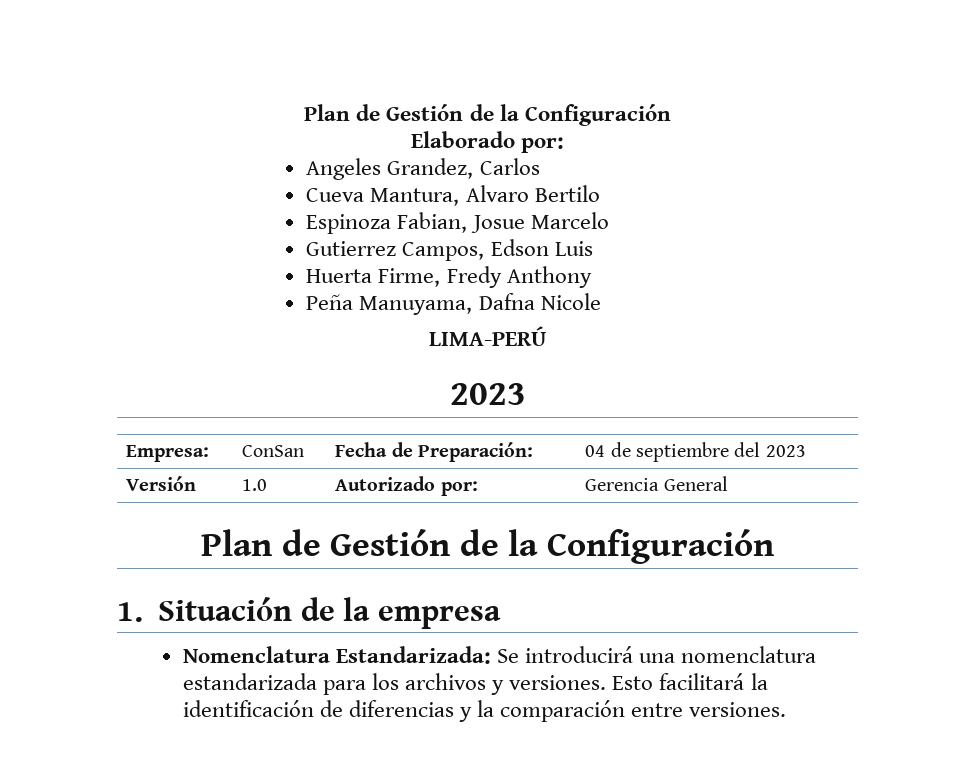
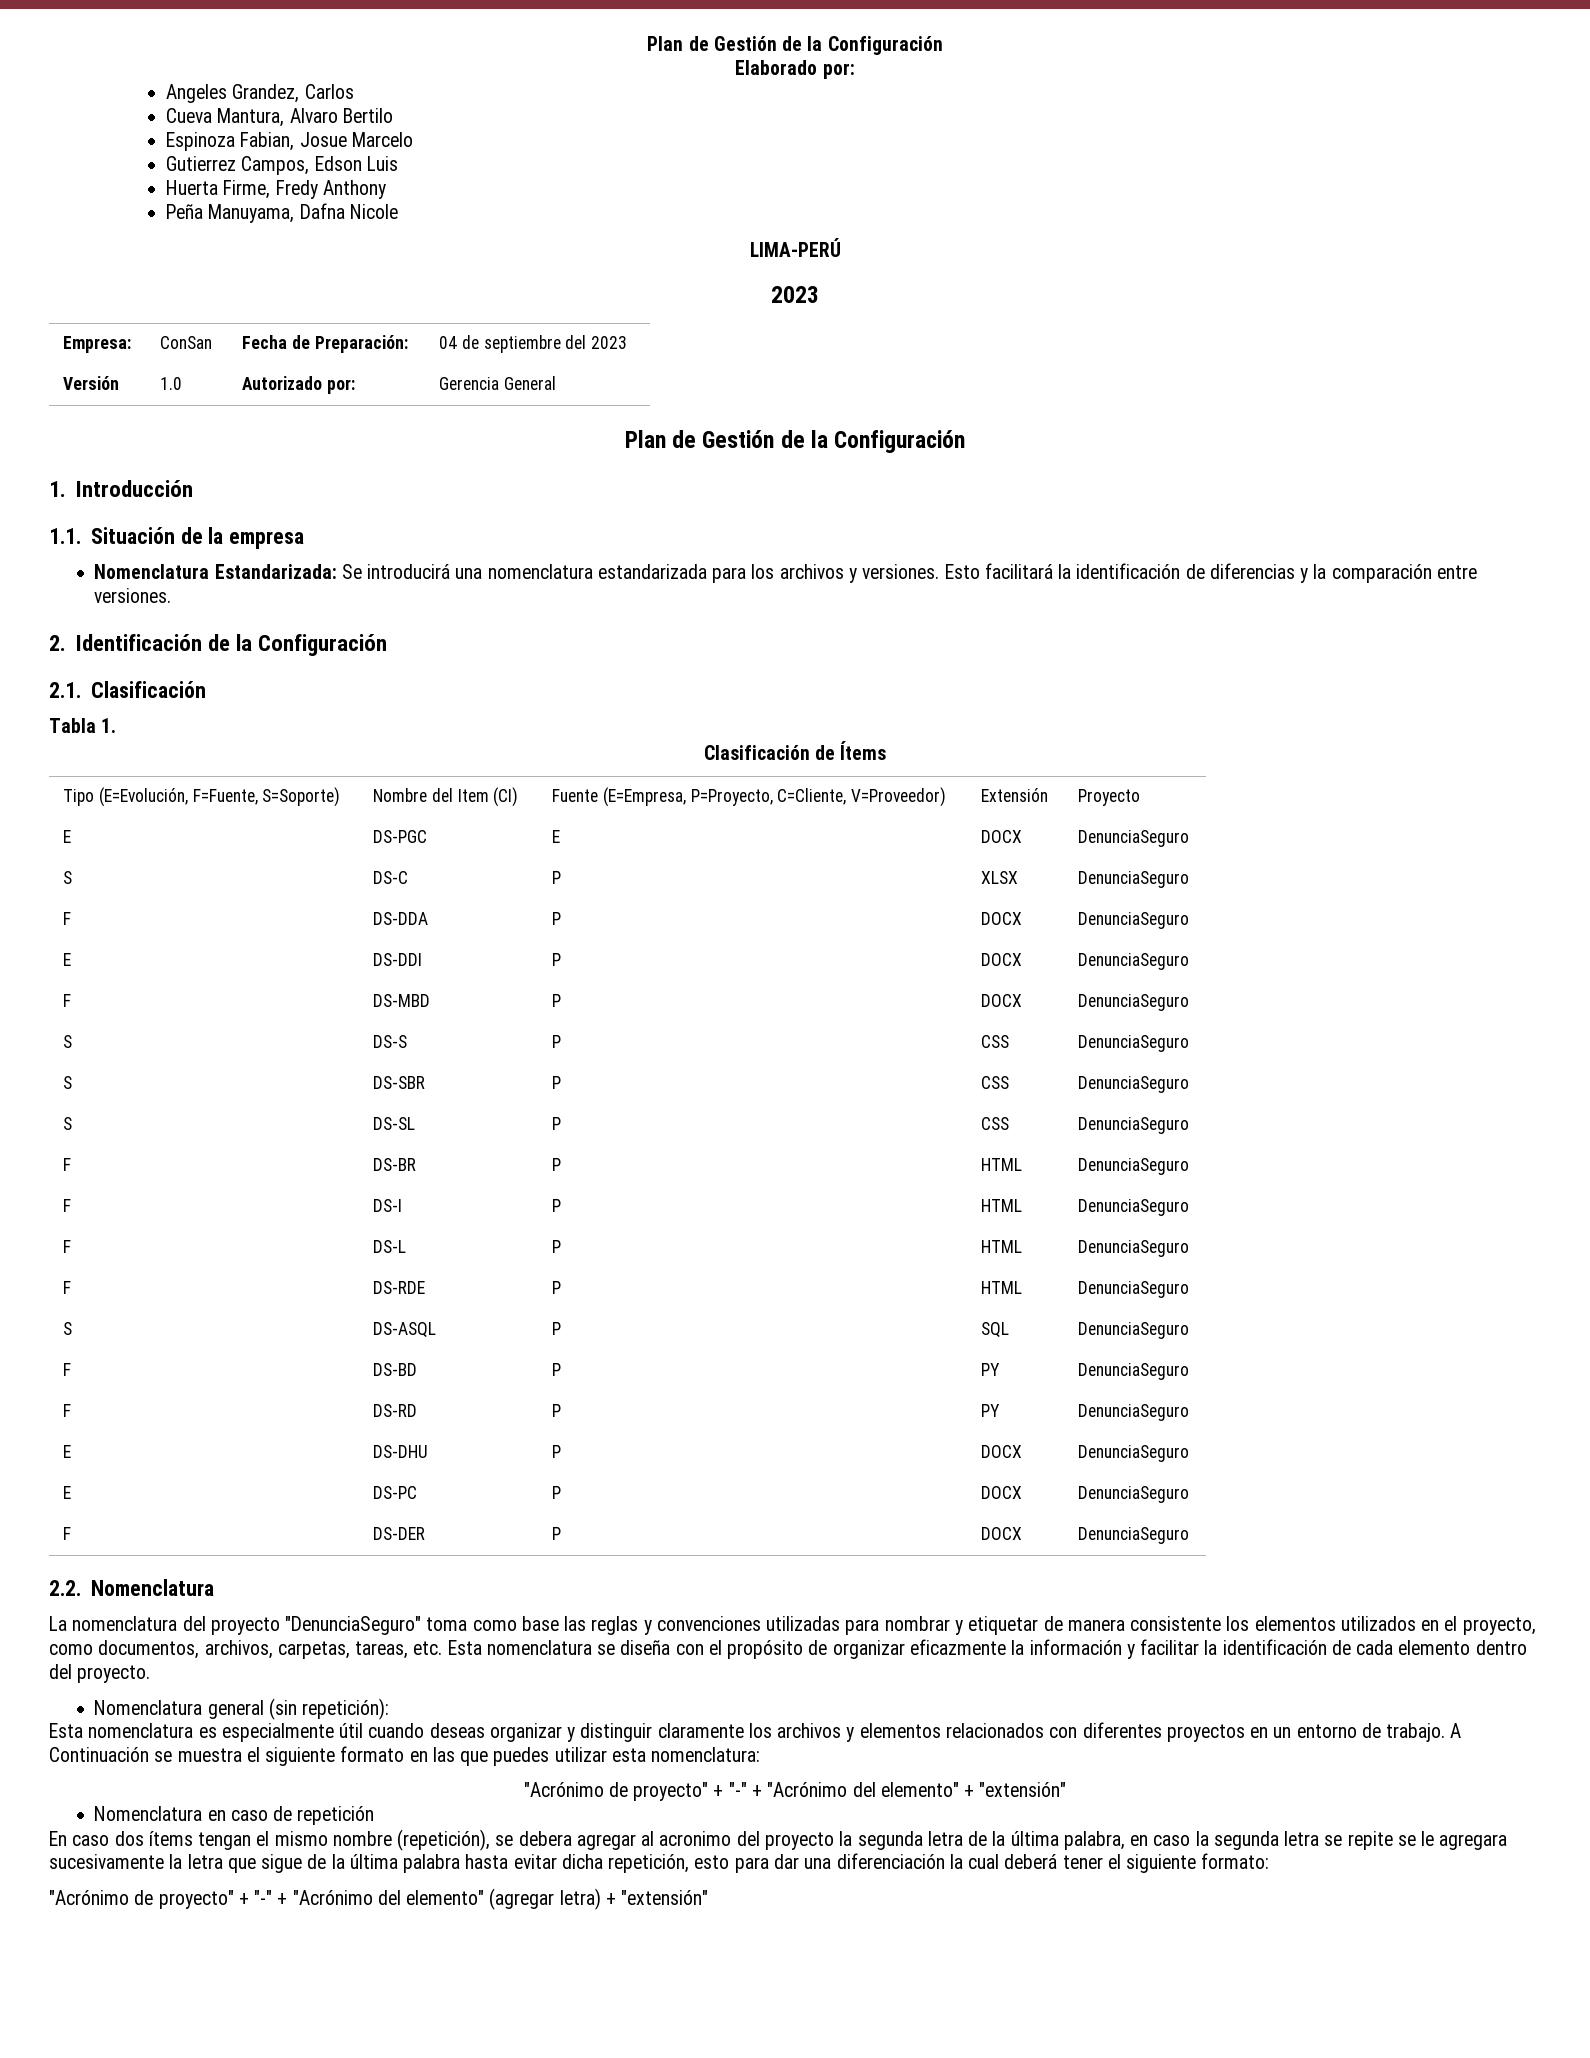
- 1. Situación de la empresa
+ 1. Introducción
+ 1.1. Situación de la empresa
+ 2. Identificación de la Configuración
+ 2.1. Clasificación
+ Tabla 1.
+ Clasificación de Ítems
+ Tipo (E=Evolución, F=Fuente, S=Soporte) | Nombre del Item (CI) | Fuente (E=Empresa, P=Proyecto, C=Cliente, V=Proveedor) | Extensión | Proyecto
+ E | DS-PGC | E | DOCX | DenunciaSeguro
+ S | DS-C | P | XLSX | DenunciaSeguro
+ F | DS-DDA | P | DOCX | DenunciaSeguro
+ E | DS-DDI | P | DOCX | DenunciaSeguro
+ F | DS-MBD | P | DOCX | DenunciaSeguro
+ S | DS-S | P | CSS | DenunciaSeguro
+ S | DS-SBR | P | CSS | DenunciaSeguro
+ S | DS-SL | P | CSS | DenunciaSeguro
+ F | DS-BR | P | HTML | DenunciaSeguro
+ F | DS-I | P | HTML | DenunciaSeguro
+ F | DS-L | P | HTML | DenunciaSeguro
+ F | DS-RDE | P | HTML | DenunciaSeguro
+ S | DS-ASQL | P | SQL | DenunciaSeguro
+ F | DS-BD | P | PY | DenunciaSeguro
+ F | DS-RD | P | PY | DenunciaSeguro
+ E | DS-DHU | P | DOCX | DenunciaSeguro
+ E | DS-PC | P | DOCX | DenunciaSeguro
+ F | DS-DER | P | DOCX | DenunciaSeguro
+ 2.2. Nomenclatura
+ La nomenclatura del proyecto "DenunciaSeguro" toma como base las reglas y convenciones utilizadas para nombrar y etiquetar de manera consistente los elementos utilizados en el proyecto, como documentos, archivos, carpetas, tareas, etc. Esta nomenclatura se diseña con el propósito de organizar eficazmente la información y facilitar la identificación de cada elemento dentro del proyecto.
+ Nomenclatura general (sin repetición):
+ Esta nomenclatura es especialmente útil cuando deseas organizar y distinguir claramente los archivos y elementos relacionados con diferentes proyectos en un entorno de trabajo. A Continuación se muestra el siguiente formato en las que puedes utilizar esta nomenclatura:
+ "Acrónimo de proyecto" + "-" + "Acrónimo del elemento" + "extensión"
+ Nomenclatura en caso de repetición
+ En caso dos ítems tengan el mismo nombre (repetición), se debera agregar al acronimo del proyecto la segunda letra de la última palabra, en caso la segunda letra se repite se le agregara sucesivamente la letra que sigue de la última palabra hasta evitar dicha repetición, esto para dar una diferenciación la cual deberá tener el siguiente formato:
+ "Acrónimo de proyecto" + "-" + "Acrónimo del elemento" (agregar letra) + "extensión"

